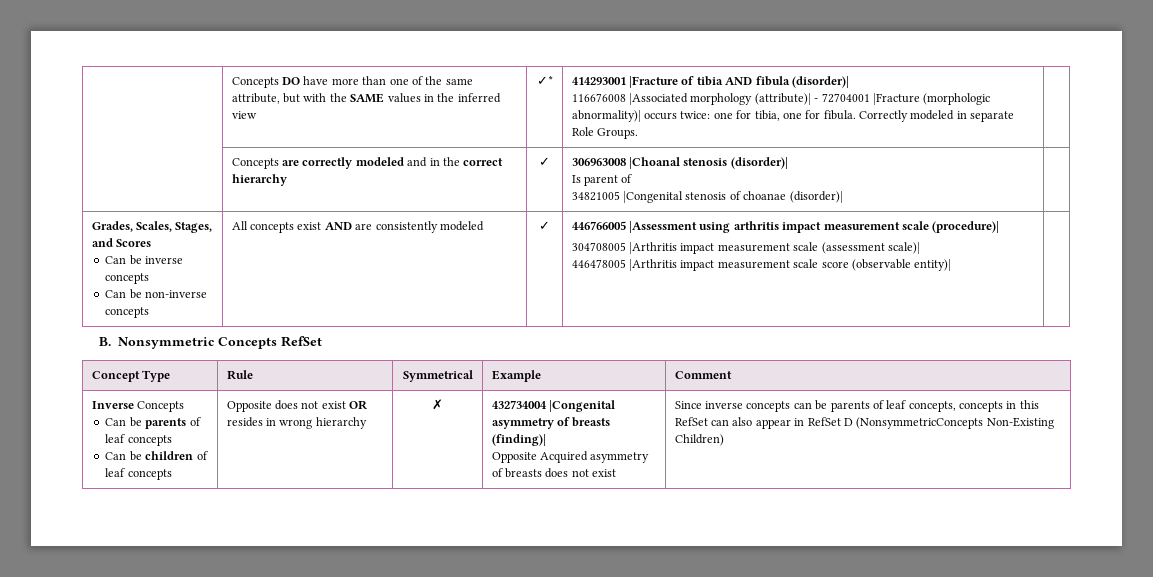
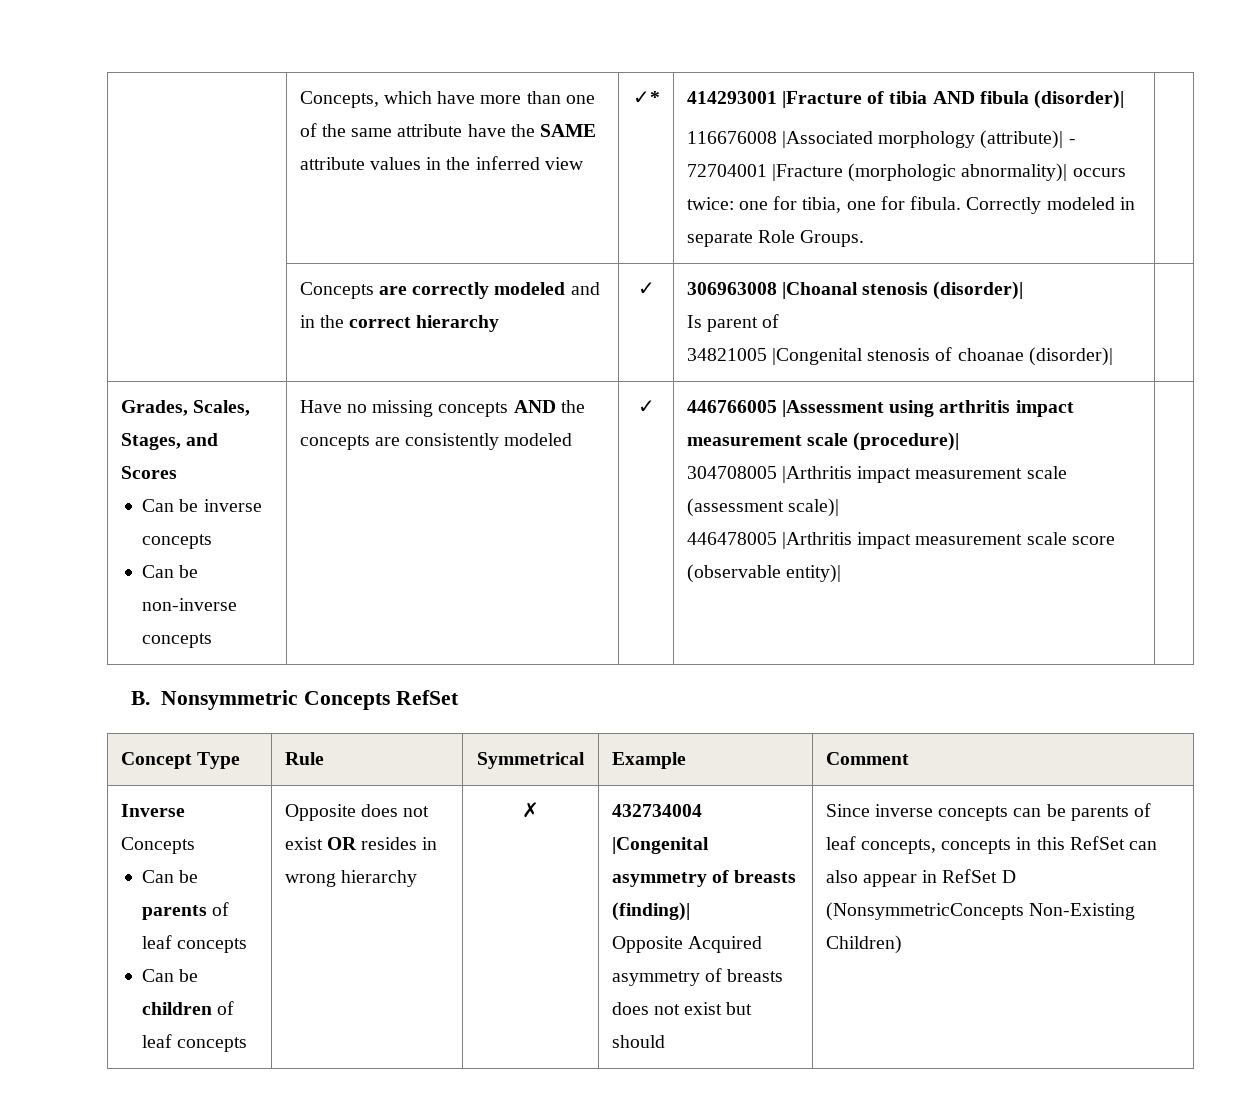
- Concepts DO have more than one of the same attribute, but with the SAME values in the inferred view
+ Concepts, which have more than one of the same attribute have the SAME attribute values in the inferred view
- All concepts exist AND are consistently modeled
+ Have no missing concepts AND the concepts are consistently modeled
- Opposite Acquired asymmetry of breasts does not exist
+ Opposite Acquired asymmetry of breasts does not exist but should

